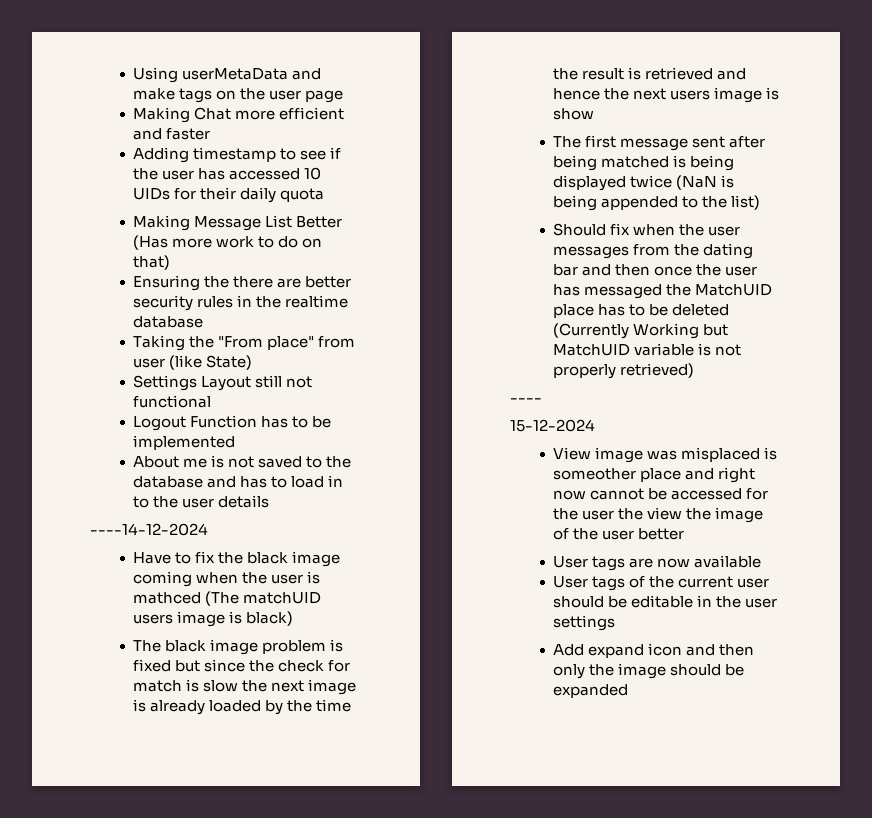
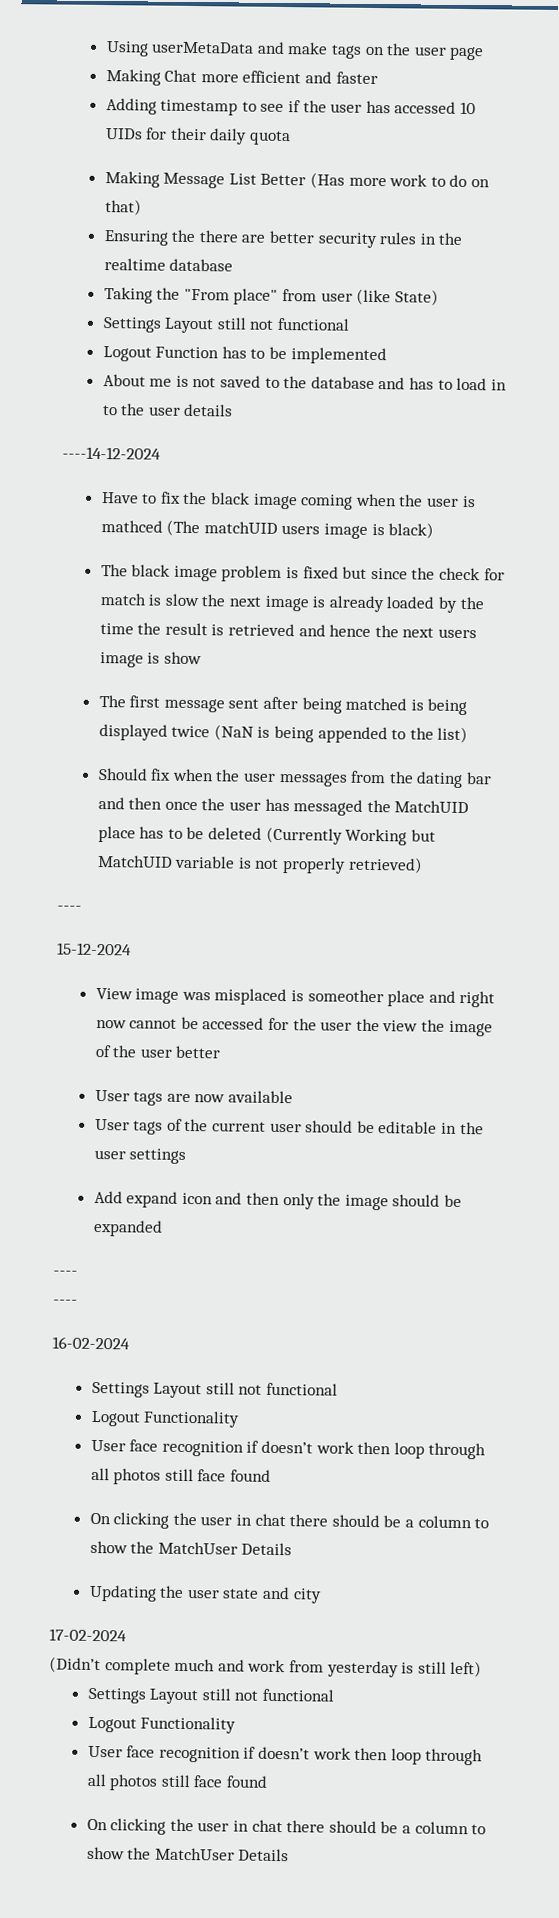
  Add expand icon and then only the image should be expanded
+ ----
+ ----
+ 16-02-2024
+ Settings Layout still not functional
+ Logout Functionality
+ User face recognition if doesn’t work then loop through all photos still face found
+ On clicking the user in chat there should be a column to show the MatchUser Details
+ Updating the user state and city
+ 17-02-2024
+ (Didn’t complete much and work from yesterday is still left)
+ Settings Layout still not functional
+ Logout Functionality
+ User face recognition if doesn’t work then loop through all photos still face found
+ On clicking the user in chat there should be a column to show the MatchUser Details

